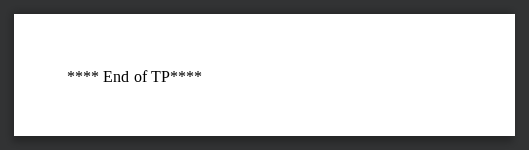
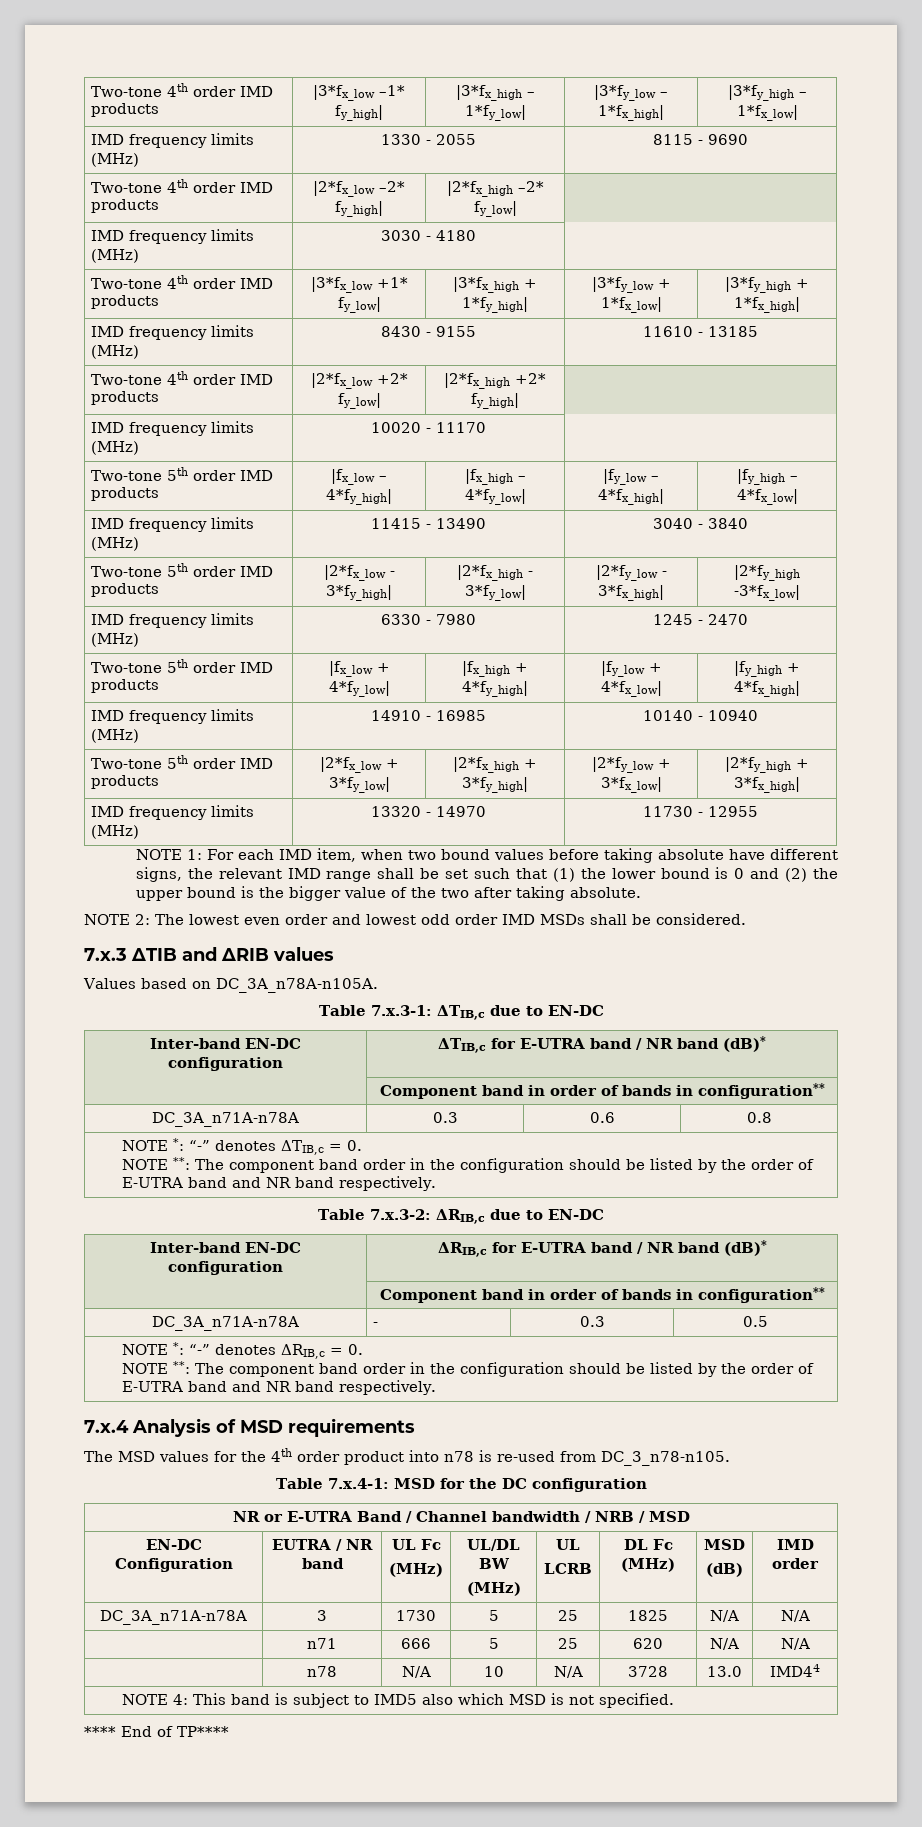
+ Two-tone 4th order IMD products | |3*fx_low –1* fy_high| | |3*fx_high – 1*fy_low| | |3*fy_low – 1*fx_high| | |3*fy_high – 1*fx_low|
+ IMD frequency limits (MHz) | 1330 - 2055 | 8115 - 9690
+ Two-tone 4th order IMD products | |2*fx_low –2* fy_high| | |2*fx_high –2* fy_low| |
+ IMD frequency limits (MHz) | 3030 - 4180 |
+ Two-tone 4th order IMD products | |3*fx_low +1* fy_low| | |3*fx_high + 1*fy_high| | |3*fy_low + 1*fx_low| | |3*fy_high + 1*fx_high|
+ IMD frequency limits (MHz) | 8430 - 9155 | 11610 - 13185
+ Two-tone 4th order IMD products | |2*fx_low +2* fy_low| | |2*fx_high +2* fy_high| |
+ IMD frequency limits (MHz) | 10020 - 11170 |
+ Two-tone 5th order IMD products | |fx_low – 4*fy_high| | |fx_high – 4*fy_low| | |fy_low – 4*fx_high| | |fy_high – 4*fx_low|
+ IMD frequency limits (MHz) | 11415 - 13490 | 3040 - 3840
+ Two-tone 5th order IMD products | |2*fx_low - 3*fy_high| | |2*fx_high - 3*fy_low| | |2*fy_low - 3*fx_high| | |2*fy_high -3*fx_low|
+ IMD frequency limits (MHz) | 6330 - 7980 | 1245 - 2470
+ Two-tone 5th order IMD products | |fx_low + 4*fy_low| | |fx_high + 4*fy_high| | |fy_low + 4*fx_low| | |fy_high + 4*fx_high|
+ IMD frequency limits (MHz) | 14910 - 16985 | 10140 - 10940
+ Two-tone 5th order IMD products | |2*fx_low + 3*fy_low| | |2*fx_high + 3*fy_high| | |2*fy_low + 3*fx_low| | |2*fy_high + 3*fx_high|
+ IMD frequency limits (MHz) | 13320 - 14970 | 11730 - 12955
+ NOTE 1: For each IMD item, when two bound values before taking absolute have different signs, the relevant IMD range shall be set such that (1) the lower bound is 0 and (2) the upper bound is the bigger value of the two after taking absolute.
+ NOTE 2: The lowest even order and lowest odd order IMD MSDs shall be considered.
+ 7.x.3 ∆TIB and ∆RIB values
+ Values based on DC_3A_n78A-n105A.
+ Table 7.x.3-1: ΔTIB,c due to EN-DC
+ Inter-band EN-DC configuration | ΔTIB,c for E-UTRA band / NR band (dB)*
+ | Component band in order of bands in configuration**
+ DC_3A_n71A-n78A | 0.3 | 0.6 | 0.8
+ NOTE *: “-” denotes ΔTIB,c = 0.
+ NOTE **: The component band order in the configuration should be listed by the order of E-UTRA band and NR band respectively.
+ Table 7.x.3-2: ΔRIB,c due to EN-DC
+ Inter-band EN-DC configuration | ΔRIB,c for E-UTRA band / NR band (dB)*
+ | Component band in order of bands in configuration**
+ DC_3A_n71A-n78A | - | 0.3 | 0.5
+ NOTE *: “-” denotes ΔRIB,c = 0.
+ NOTE **: The component band order in the configuration should be listed by the order of E-UTRA band and NR band respectively.
+ 7.x.4 Analysis of MSD requirements
+ The MSD values for the 4th order product into n78 is re-used from DC_3_n78-n105.
+ Table 7.x.4-1: MSD for the DC configuration
+ NR or E-UTRA Band / Channel bandwidth / NRB / MSD
+ EN-DC Configuration | EUTRA / NR band | UL Fc
+ (MHz) | UL/DL BW
+ (MHz) | UL
+ LCRB | DL Fc (MHz) | MSD
+ (dB) | IMD order
+ DC_3A_n71A-n78A | 3 | 1730 | 5 | 25 | 1825 | N/A | N/A
+ | n71 | 666 | 5 | 25 | 620 | N/A | N/A
+ | n78 | N/A | 10 | N/A | 3728 | 13.0 | IMD44
+ NOTE 4: This band is subject to IMD5 also which MSD is not specified.

